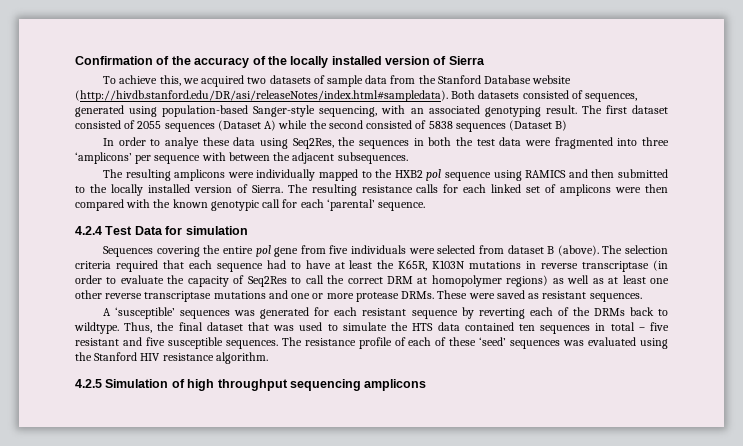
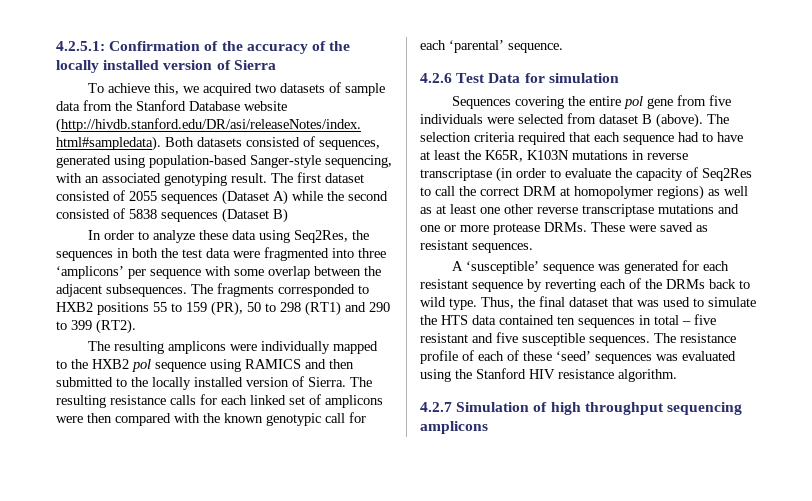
- Confirmation of the accuracy of the locally installed version of Sierra
+ 4.2.5.1: Confirmation of the accuracy of the locally installed version of Sierra
- In order to analye these data using Seq2Res, the sequences in both the test data were fragmented into three ‘amplicons’ per sequence with between the adjacent subsequences.
+ In order to analyze these data using Seq2Res, the sequences in both the test data were fragmented into three ‘amplicons’ per sequence with some overlap between the adjacent subsequences. The fragments corresponded to HXB2 positions 55 to 159 (PR), 50 to 298 (RT1) and 290 to 399 (RT2).
- 4.2.4 Test Data for simulation
+ 4.2.6 Test Data for simulation
- A ‘susceptible’ sequences was generated for each resistant sequence by reverting each of the DRMs back to wildtype.
+ A ‘susceptible’ sequence was generated for each resistant sequence by reverting each of the DRMs back to wild type.
- 4.2.5 Simulation of high throughput sequencing amplicons
+ 4.2.7 Simulation of high throughput sequencing amplicons

